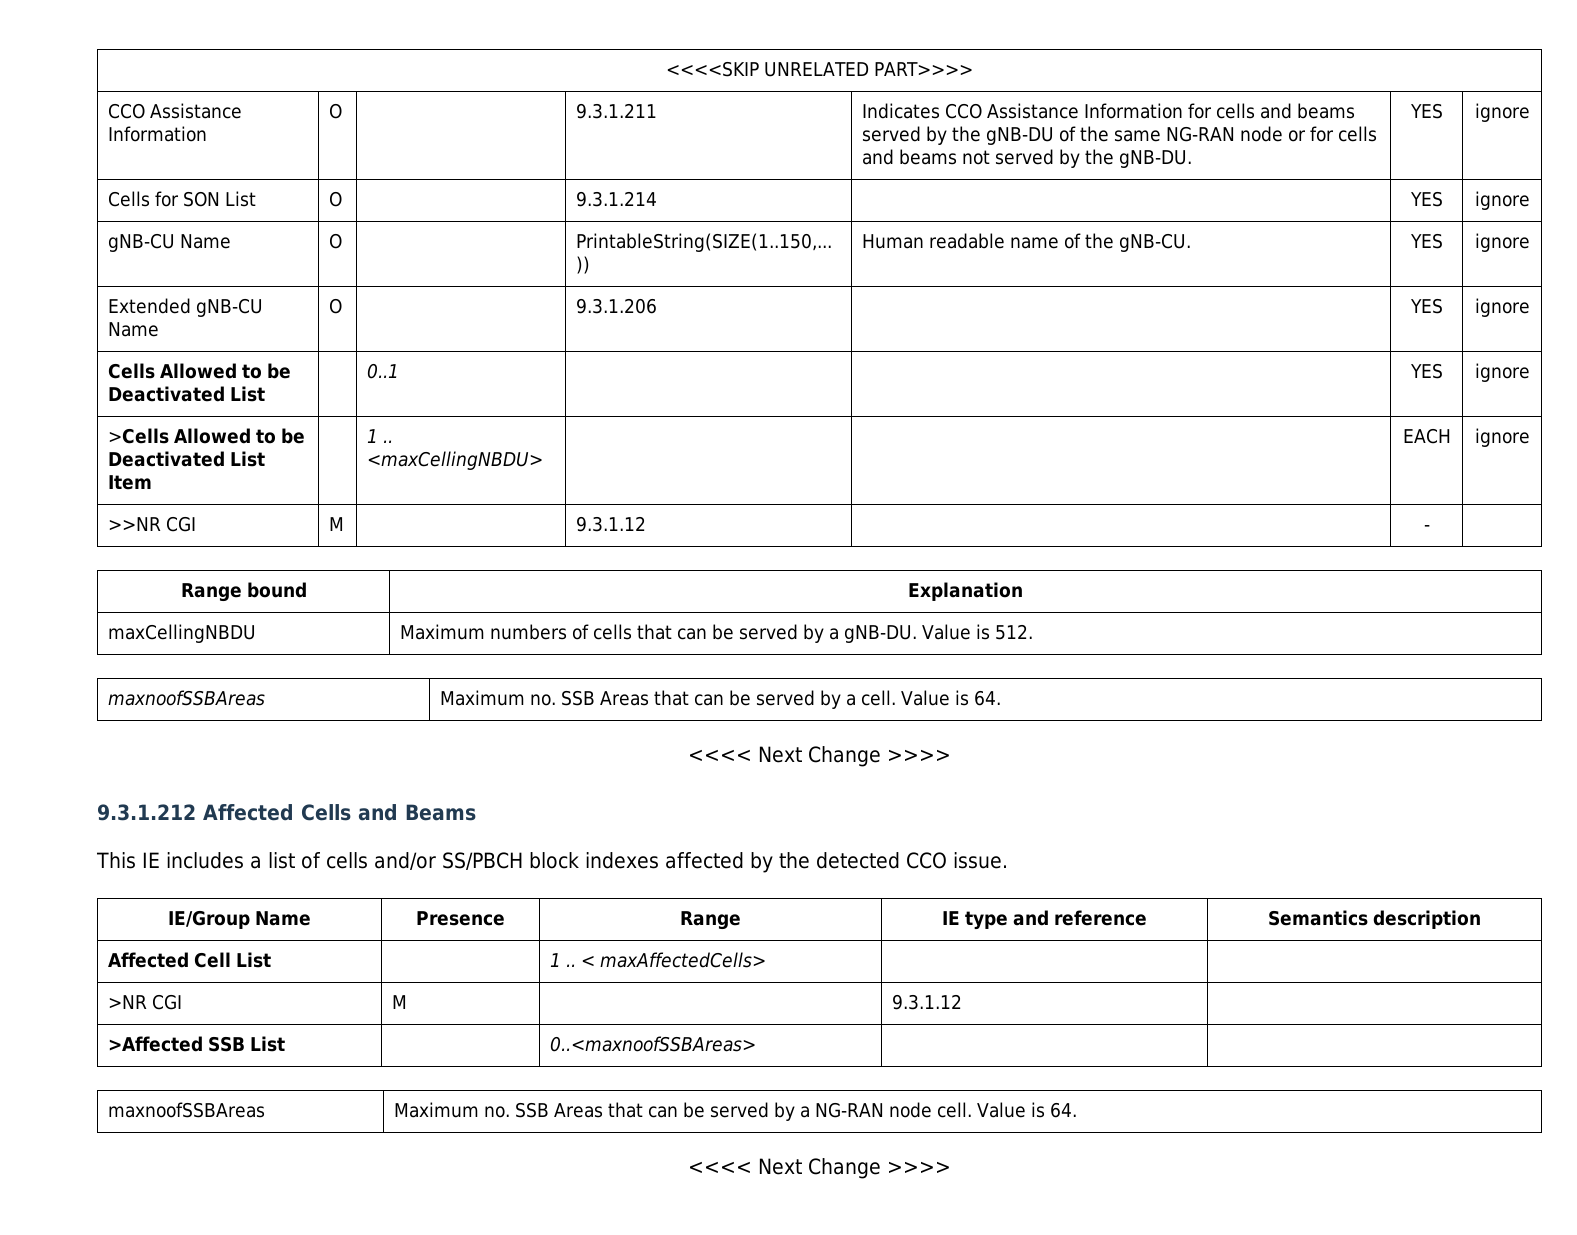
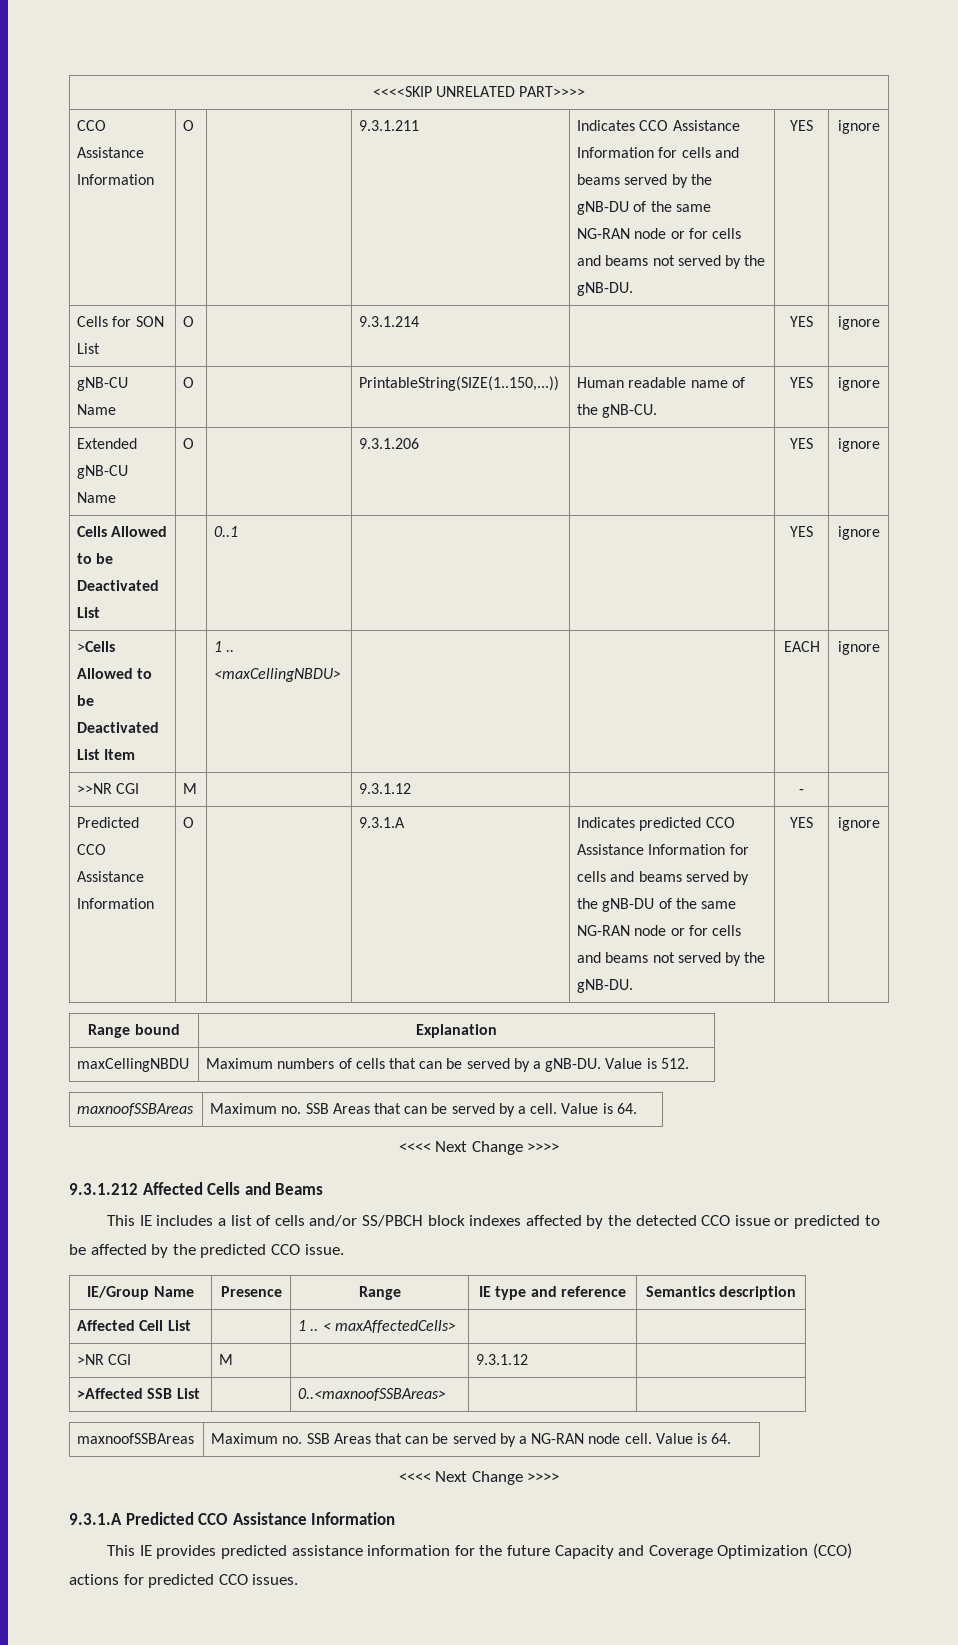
+ Predicted CCO Assistance Information | O | | 9.3.1.A | Indicates predicted CCO Assistance Information for cells and beams served by the gNB-DU of the same NG-RAN node or for cells and beams not served by the gNB-DU. | YES | ignore
- This IE includes a list of cells and/or SS/PBCH block indexes affected by the detected CCO issue.
+ This IE includes a list of cells and/or SS/PBCH block indexes affected by the detected CCO issue or predicted to be affected by the predicted CCO issue.
+ 9.3.1.A Predicted CCO Assistance Information
+ This IE provides predicted assistance information for the future Capacity and Coverage Optimization (CCO) actions for predicted CCO issues.

